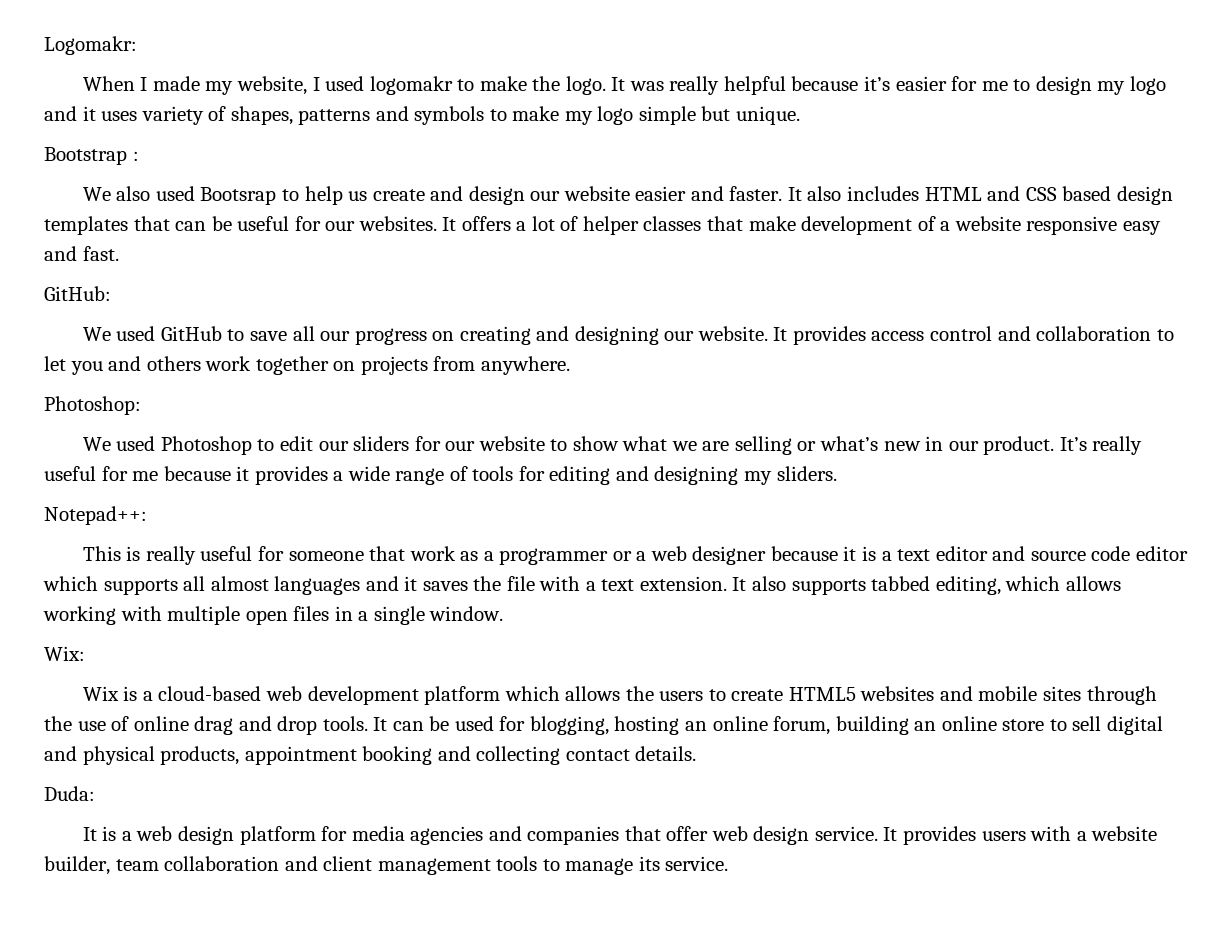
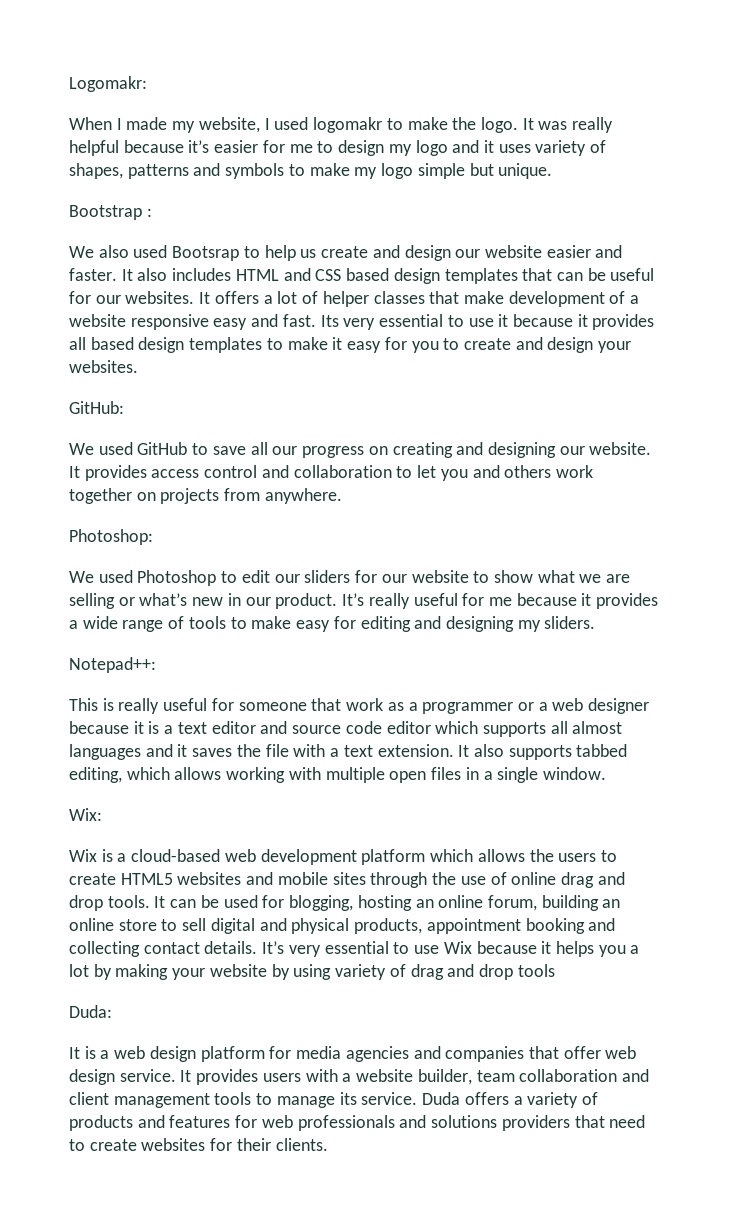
+ Its very essential to use it because it provides all based design templates to make it easy for you to create and design your websites.
- It’s really useful for me because it provides a wide range of tools for editing and designing my sliders.
+ It’s really useful for me because it provides a wide range of tools to make easy for editing and designing my sliders.
+ It’s very essential to use Wix because it helps you a lot by making your website by using variety of drag and drop tools
+ Duda offers a variety of products and features for web professionals and solutions providers that need to create websites for their clients.

